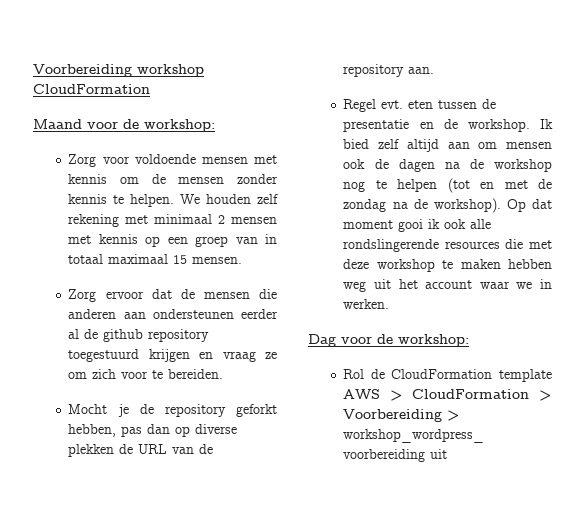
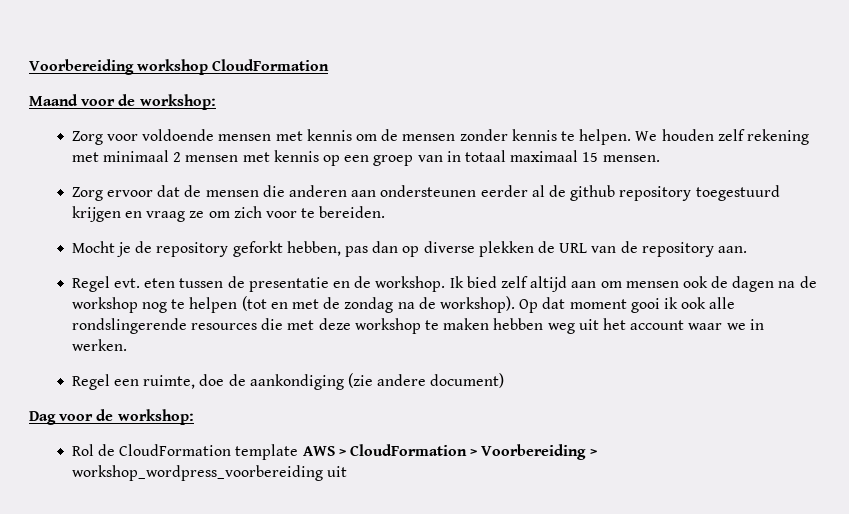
+ Regel een ruimte, doe de aankondiging (zie andere document)

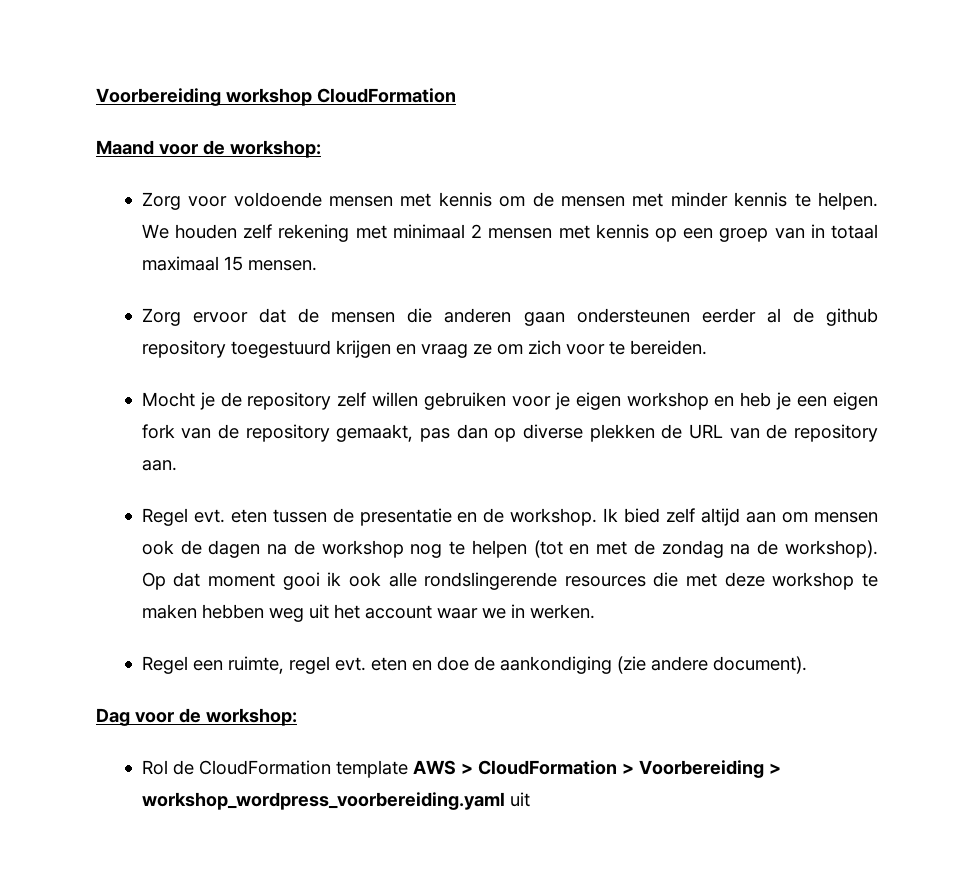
- Zorg voor voldoende mensen met kennis om de mensen zonder kennis te helpen.
+ Zorg voor voldoende mensen met kennis om de mensen met minder kennis te helpen.
- Zorg ervoor dat de mensen die anderen aan ondersteunen eerder al de github repository toegestuurd krijgen en vraag ze om zich voor te bereiden.
+ Zorg ervoor dat de mensen die anderen gaan ondersteunen eerder al de github repository toegestuurd krijgen en vraag ze om zich voor te bereiden.
- Mocht je de repository geforkt hebben, pas dan op diverse plekken de URL van de repository aan.
+ Mocht je de repository zelf willen gebruiken voor je eigen workshop en heb je een eigen fork van de repository gemaakt, pas dan op diverse plekken de URL van de repository aan.
- Regel een ruimte, doe de aankondiging (zie andere document)
+ Regel een ruimte, regel evt. eten en doe de aankondiging (zie andere document).
- Rol de CloudFormation template AWS > CloudFormation > Voorbereiding > workshop_wordpress_voorbereiding uit
+ Rol de CloudFormation template AWS > CloudFormation > Voorbereiding > workshop_wordpress_voorbereiding.yaml uit

